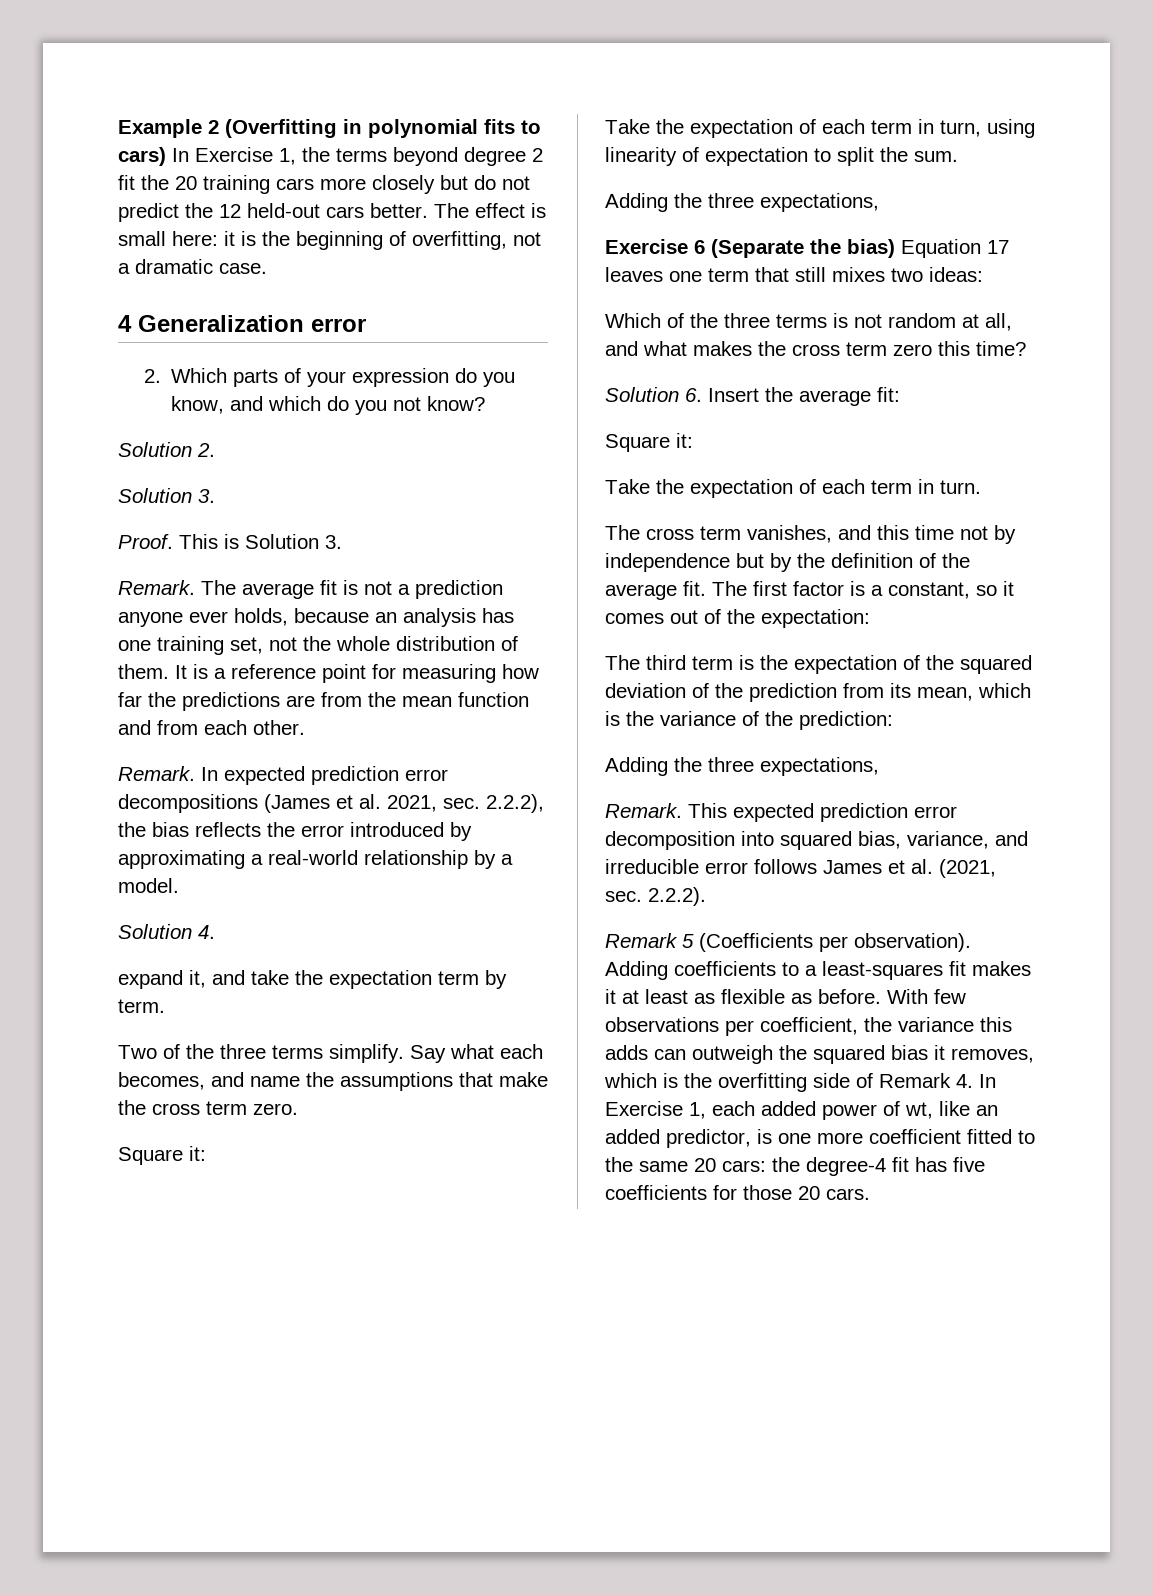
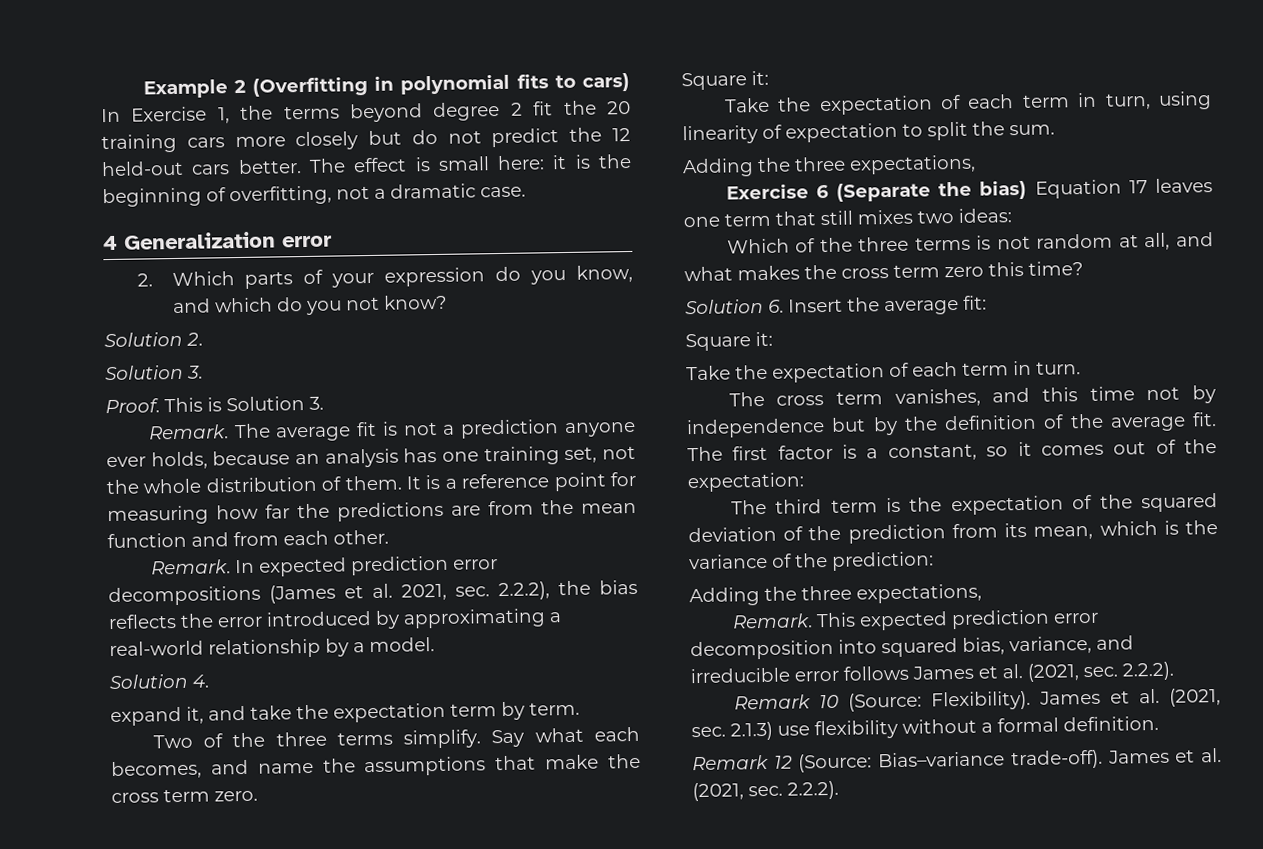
- Remark 5 (Coefficients per observation). Adding coefficients to a least-squares fit makes it at least as flexible as before. With few observations per coefficient, the variance this adds can outweigh the squared bias it removes, which is the overfitting side of Remark 4. In Exercise 1, each added power of wt, like an added predictor, is one more coefficient fitted to the same 20 cars: the degree-4 fit has five coefficients for those 20 cars.
+ Remark 10 (Source: Flexibility). James et al. (2021, sec. 2.1.3) use flexibility without a formal definition.
+ Remark 12 (Source: Bias–variance trade-off). James et al. (2021, sec. 2.2.2).

